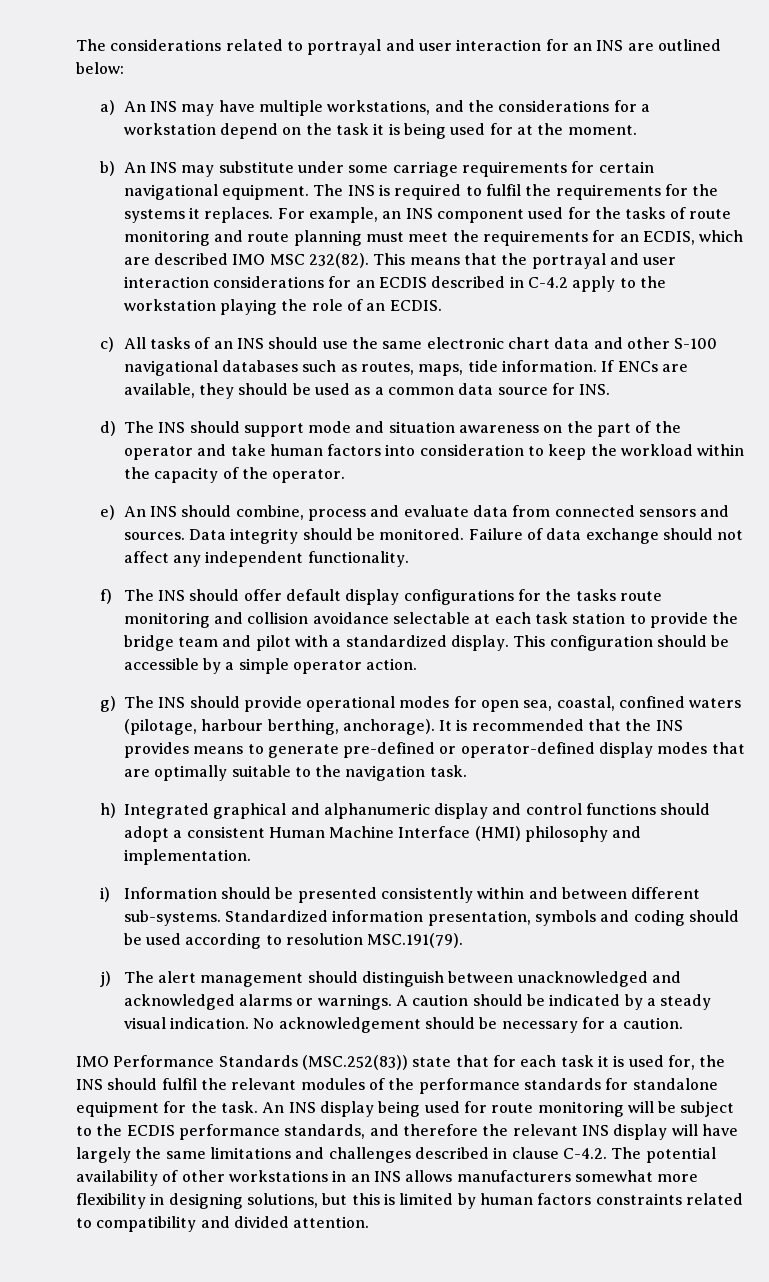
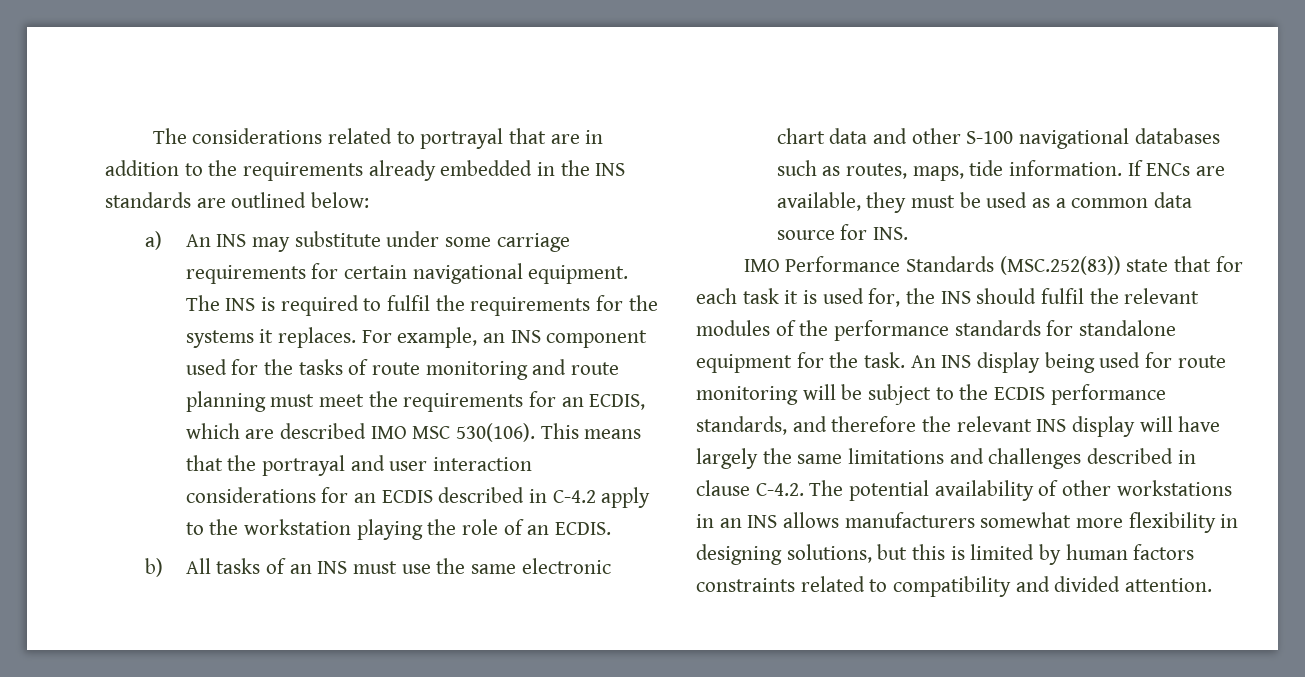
- The considerations related to portrayal and user interaction for an INS are outlined below:
- a) An INS may have multiple workstations, and the considerations for a workstation depend on the task it is being used for at the moment.
- b) An INS may substitute under some carriage requirements for certain navigational equipment.
+ The considerations related to portrayal that are in addition to the requirements already embedded in the INS standards are outlined below:
+ a) An INS may substitute under some carriage requirements for certain navigational equipment.
- For example, an INS component used for the tasks of route monitoring and route planning must meet the requirements for an ECDIS, which are described IMO MSC 232(82).
+ For example, an INS component used for the tasks of route monitoring and route planning must meet the requirements for an ECDIS, which are described IMO MSC 530(106).
- c) All tasks of an INS should use the same electronic chart data and other S-100 navigational databases such as routes, maps, tide information.
+ b) All tasks of an INS must use the same electronic chart data and other S-100 navigational databases such as routes, maps, tide information.
- If ENCs are available, they should be used as a common data source for INS.
+ If ENCs are available, they must be used as a common data source for INS.
- d) The INS should support mode and situation awareness on the part of the operator and take human factors into consideration to keep the workload within the capacity of the operator.
- e) An INS should combine, process and evaluate data from connected sensors and sources. Data integrity should be monitored. Failure of data exchange should not affect any independent functionality.
- f) The INS should offer default display configurations for the tasks route monitoring and collision avoidance selectable at each task station to provide the bridge team and pilot with a standardized display. This configuration should be accessible by a simple operator action.
- g) The INS should provide operational modes for open sea, coastal, confined waters (pilotage, harbour berthing, anchorage). It is recommended that the INS provides means to generate pre-defined or operator-defined display modes that are optimally suitable to the navigation task.
- h) Integrated graphical and alphanumeric display and control functions should adopt a consistent Human Machine Interface (HMI) philosophy and implementation.
- i) Information should be presented consistently within and between different sub-systems. Standardized information presentation, symbols and coding should be used according to resolution MSC.191(79).
- j) The alert management should distinguish between unacknowledged and acknowledged alarms or warnings. A caution should be indicated by a steady visual indication. No acknowledgement should be necessary for a caution.

